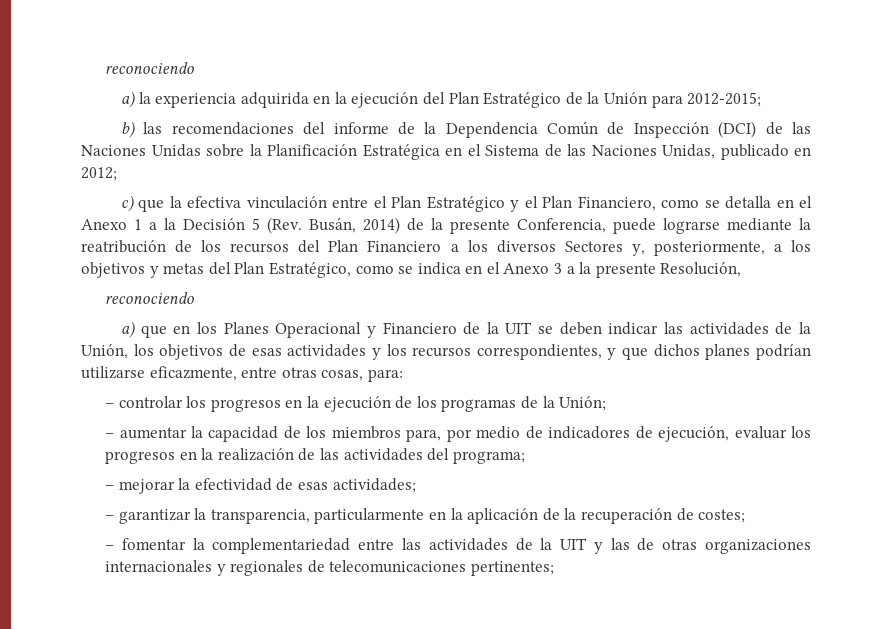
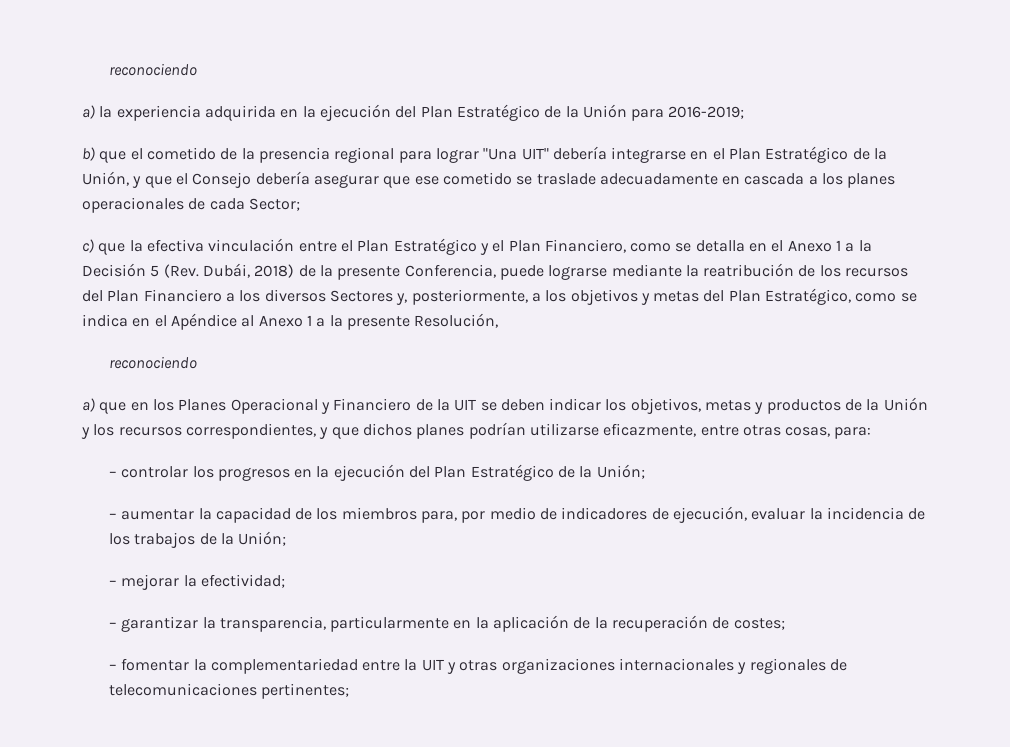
- a) la experiencia adquirida en la ejecución del Plan Estratégico de la Unión para 2012-2015;
+ a) la experiencia adquirida en la ejecución del Plan Estratégico de la Unión para 2016-2019;
- b) las recomendaciones del informe de la Dependencia Común de Inspección (DCI) de las Naciones Unidas sobre la Planificación Estratégica en el Sistema de las Naciones Unidas, publicado en 2012;
+ b) que el cometido de la presencia regional para lograr "Una UIT" debería integrarse en el Plan Estratégico de la Unión, y que el Consejo debería asegurar que ese cometido se traslade adecuadamente en cascada a los planes operacionales de cada Sector;
- c) que la efectiva vinculación entre el Plan Estratégico y el Plan Financiero, como se detalla en el Anexo 1 a la Decisión 5 (Rev. Busán, 2014) de la presente Conferencia, puede lograrse mediante la reatribución de los recursos del Plan Financiero a los diversos Sectores y, posteriormente, a los objetivos y metas del Plan Estratégico, como se indica en el Anexo 3 a la presente Resolución,
+ c) que la efectiva vinculación entre el Plan Estratégico y el Plan Financiero, como se detalla en el Anexo 1 a la Decisión 5 (Rev. Dubái, 2018) de la presente Conferencia, puede lograrse mediante la reatribución de los recursos del Plan Financiero a los diversos Sectores y, posteriormente, a los objetivos y metas del Plan Estratégico, como se indica en el Apéndice al Anexo 1 a la presente Resolución,
- a) que en los Planes Operacional y Financiero de la UIT se deben indicar las actividades de la Unión, los objetivos de esas actividades y los recursos correspondientes, y que dichos planes podrían utilizarse eficazmente, entre otras cosas, para:
+ a) que en los Planes Operacional y Financiero de la UIT se deben indicar los objetivos, metas y productos de la Unión y los recursos correspondientes, y que dichos planes podrían utilizarse eficazmente, entre otras cosas, para:
- – controlar los progresos en la ejecución de los programas de la Unión;
+ – controlar los progresos en la ejecución del Plan Estratégico de la Unión;
- – aumentar la capacidad de los miembros para, por medio de indicadores de ejecución, evaluar los progresos en la realización de las actividades del programa;
+ – aumentar la capacidad de los miembros para, por medio de indicadores de ejecución, evaluar la incidencia de los trabajos de la Unión;
- – mejorar la efectividad de esas actividades;
+ – mejorar la efectividad;
- – fomentar la complementariedad entre las actividades de la UIT y las de otras organizaciones internacionales y regionales de telecomunicaciones pertinentes;
+ – fomentar la complementariedad entre la UIT y otras organizaciones internacionales y regionales de telecomunicaciones pertinentes;

